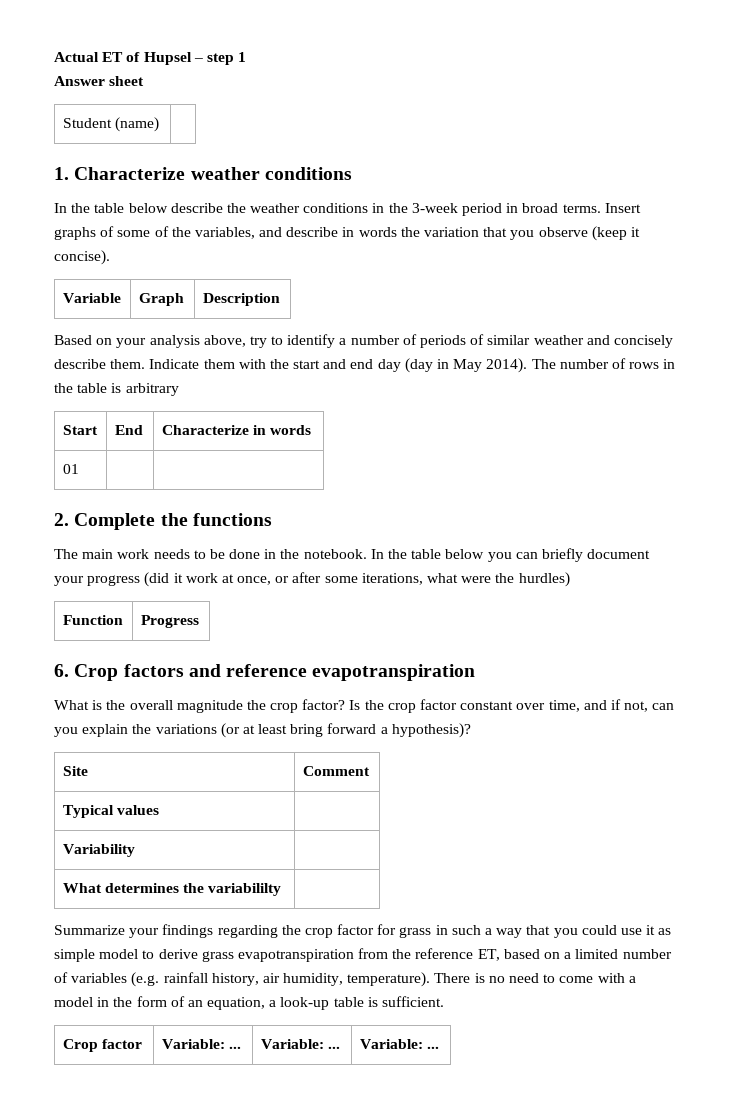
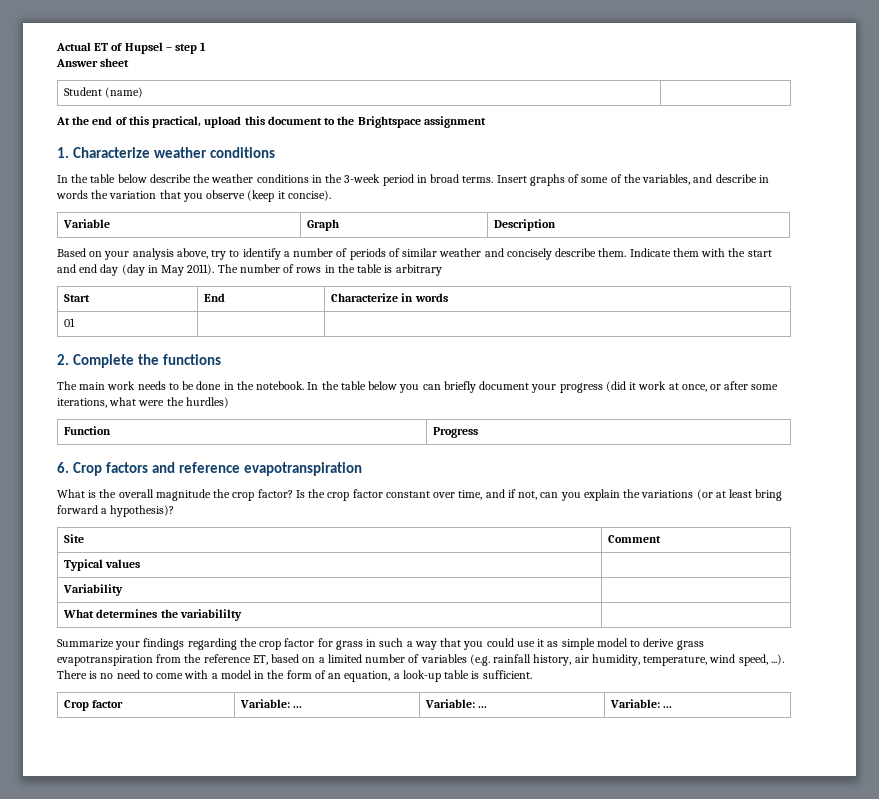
+ At the end of this practical, upload this document to the Brightspace assignment
- Indicate them with the start and end day (day in May 2014).
+ Indicate them with the start and end day (day in May 2011).
- Summarize your findings regarding the crop factor for grass in such a way that you could use it as simple model to derive grass evapotranspiration from the reference ET, based on a limited number of variables (e.g. rainfall history, air humidity, temperature). There is no need to come with a model in the form of an equation, a look-up table is sufficient.
+ Summarize your findings regarding the crop factor for grass in such a way that you could use it as simple model to derive grass evapotranspiration from the reference ET, based on a limited number of variables (e.g. rainfall history, air humidity, temperature, wind speed, ...). There is no need to come with a model in the form of an equation, a look-up table is sufficient.

